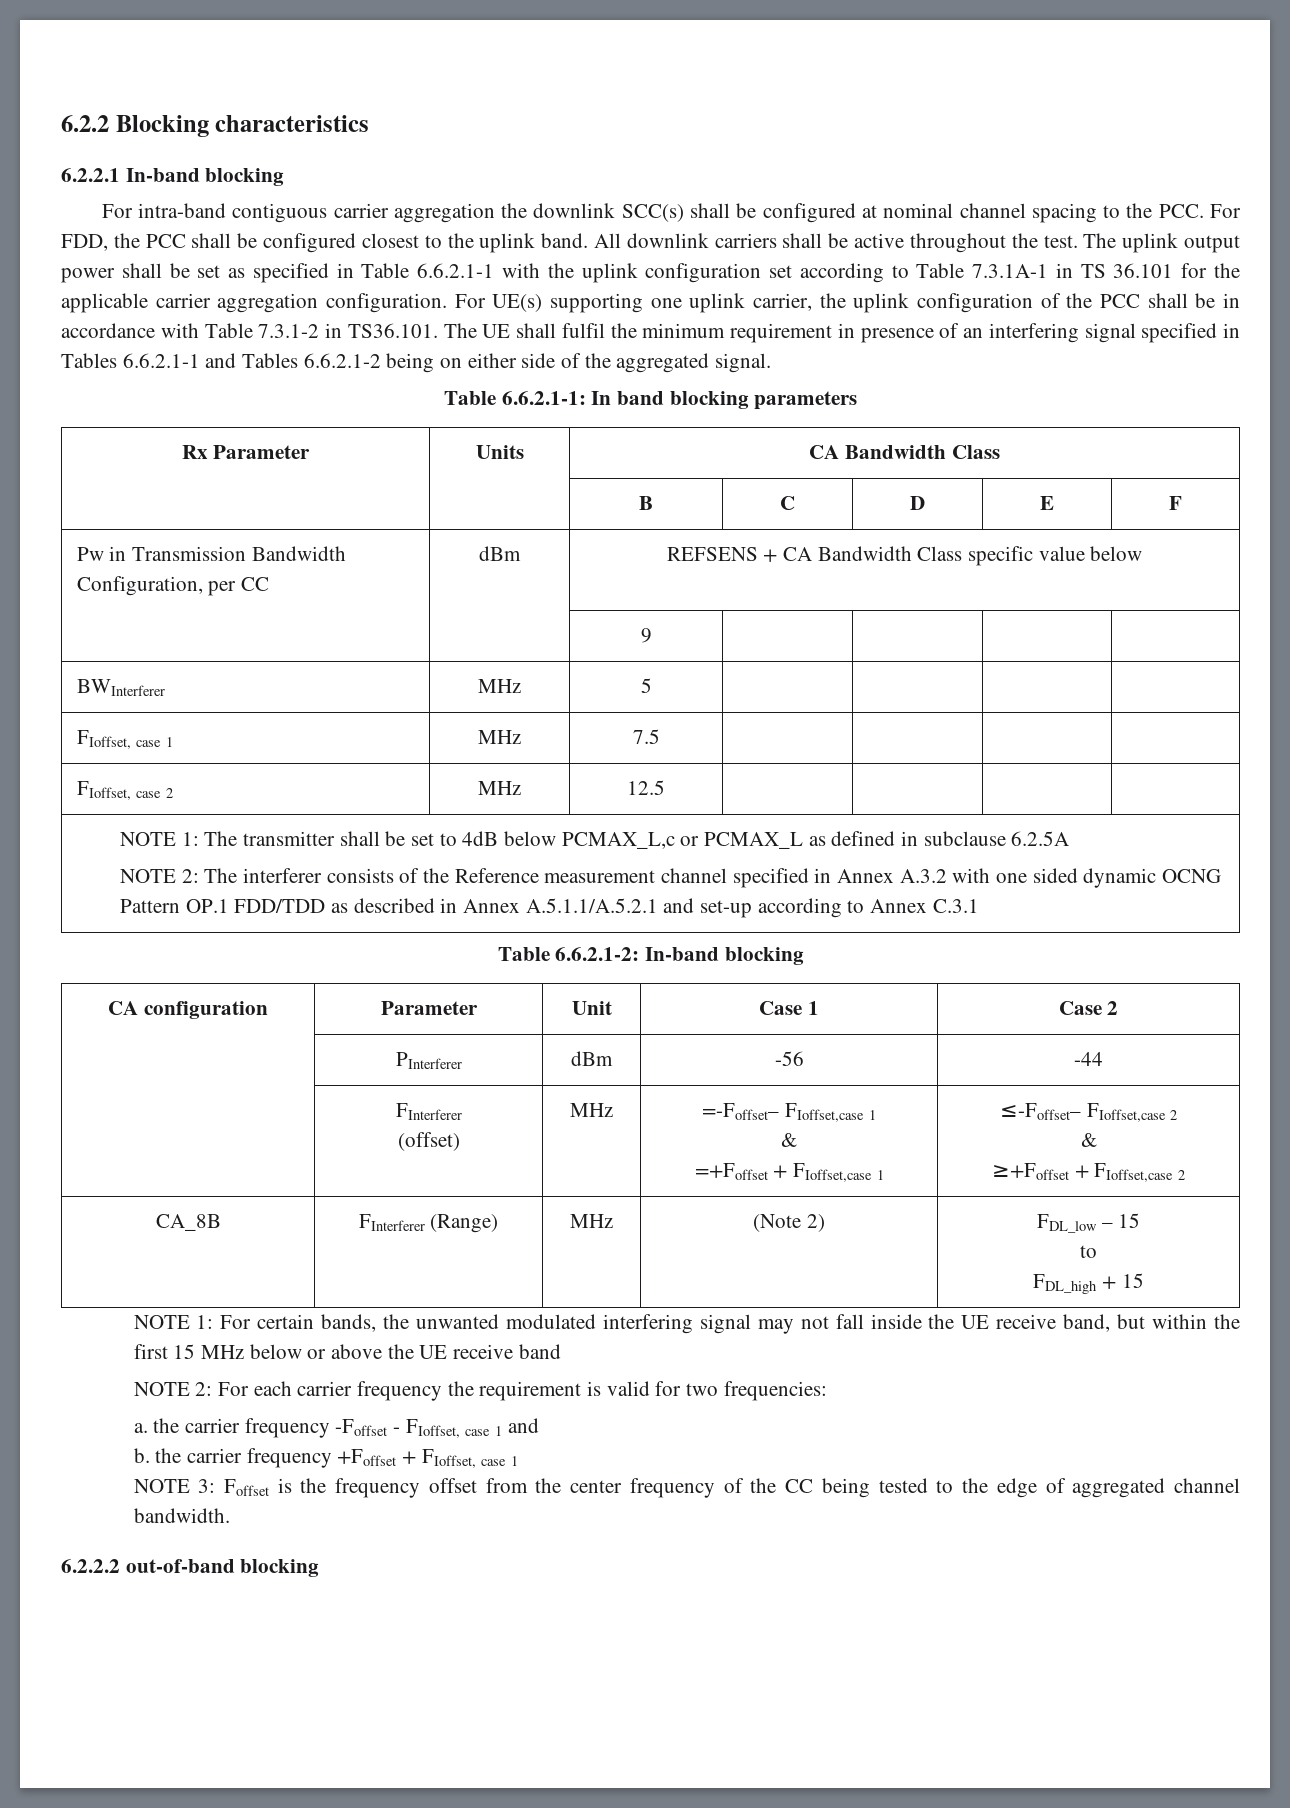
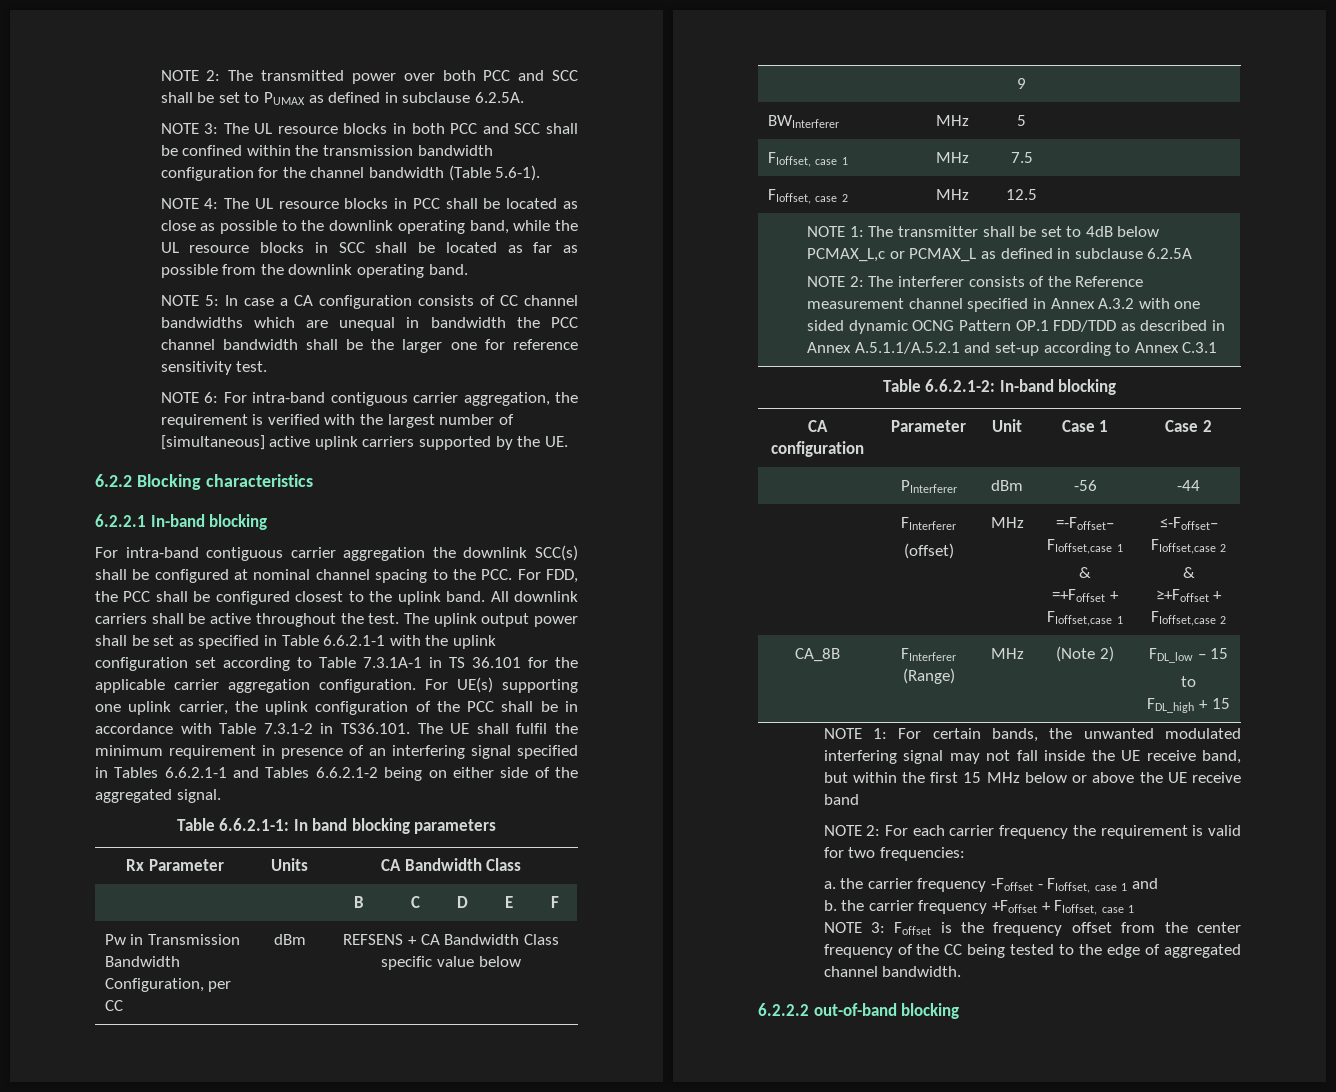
+ NOTE 2: The transmitted power over both PCC and SCC shall be set to PUMAX as defined in subclause 6.2.5A.
+ NOTE 3: The UL resource blocks in both PCC and SCC shall be confined within the transmission bandwidth configuration for the channel bandwidth (Table 5.6-1).
+ NOTE 4: The UL resource blocks in PCC shall be located as close as possible to the downlink operating band, while the UL resource blocks in SCC shall be located as far as possible from the downlink operating band.
+ NOTE 5: In case a CA configuration consists of CC channel bandwidths which are unequal in bandwidth the PCC channel bandwidth shall be the larger one for reference sensitivity test.
+ NOTE 6: For intra-band contiguous carrier aggregation, the requirement is verified with the largest number of [simultaneous] active uplink carriers supported by the UE.

